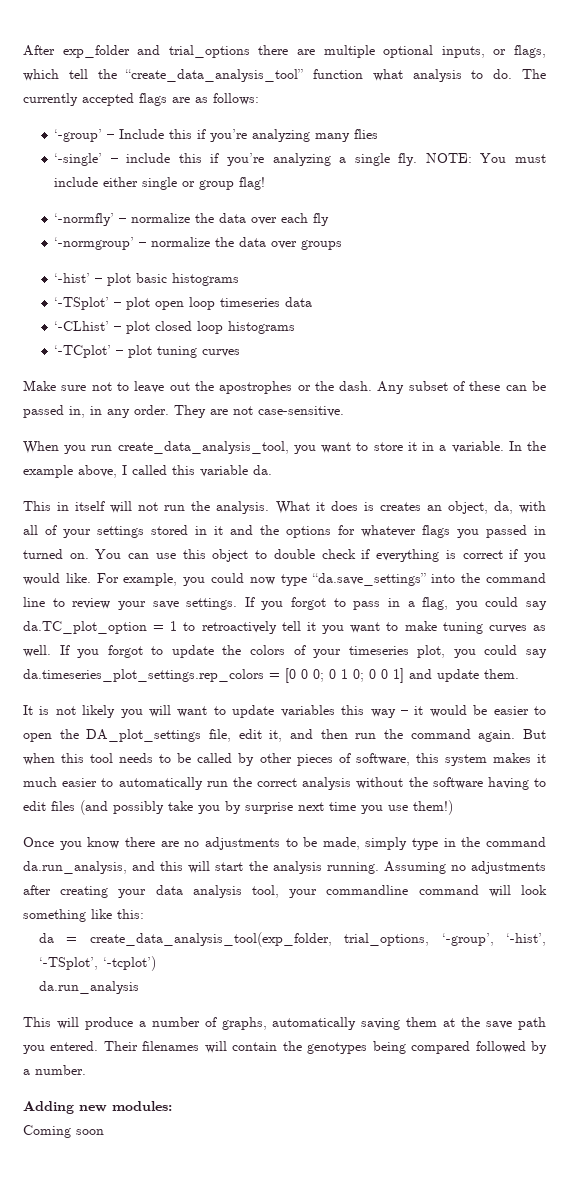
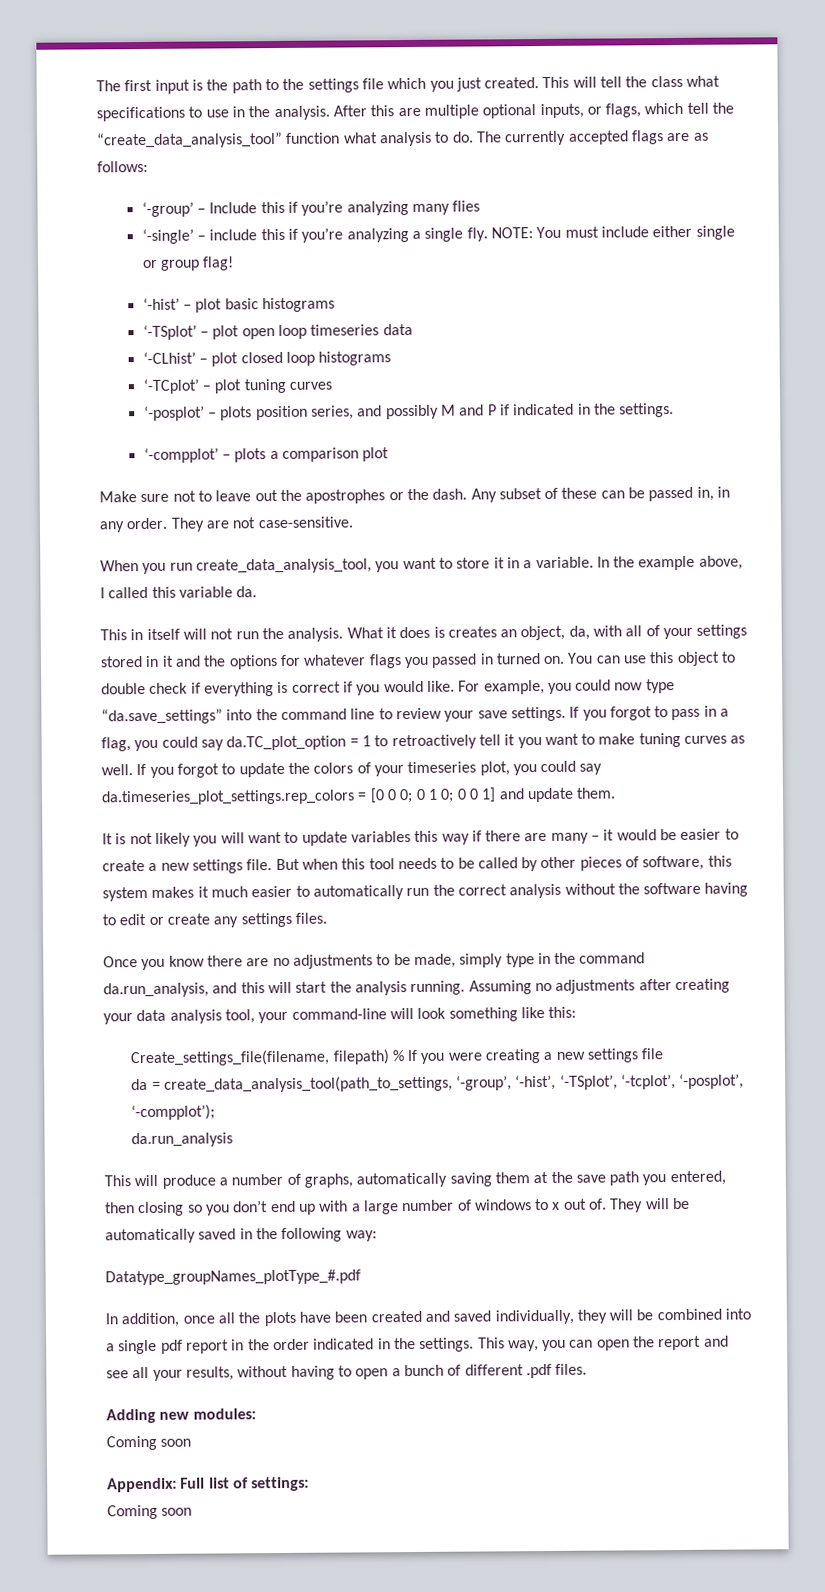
- After exp_folder and trial_options there are multiple optional inputs, or flags, which tell the “create_data_analysis_tool” function what analysis to do.
+ The first input is the path to the settings file which you just created. This will tell the class what specifications to use in the analysis. After this are multiple optional inputs, or flags, which tell the “create_data_analysis_tool” function what analysis to do.
- ‘-normfly’ – normalize the data over each fly
- ‘-normgroup’ – normalize the data over groups
+ ‘-posplot’ – plots position series, and possibly M and P if indicated in the settings.
+ ‘-compplot’ – plots a comparison plot
- It is not likely you will want to update variables this way – it would be easier to open the DA_plot_settings file, edit it, and then run the command again.
+ It is not likely you will want to update variables this way if there are many – it would be easier to create a new settings file.
- But when this tool needs to be called by other pieces of software, this system makes it much easier to automatically run the correct analysis without the software having to edit files (and possibly take you by surprise next time you use them!)
+ But when this tool needs to be called by other pieces of software, this system makes it much easier to automatically run the correct analysis without the software having to edit or create any settings files.
- Assuming no adjustments after creating your data analysis tool, your commandline command will look something like this:
+ Assuming no adjustments after creating your data analysis tool, your command-line will look something like this:
+ Create_settings_file(filename, filepath) % If you were creating a new settings file
- da = create_data_analysis_tool(exp_folder, trial_options, ‘-group’, ‘-hist’, ‘-TSplot’, ‘-tcplot’)
+ da = create_data_analysis_tool(path_to_settings, ‘-group’, ‘-hist’, ‘-TSplot’, ‘-tcplot’, ‘-posplot’, ‘-compplot’);
- This will produce a number of graphs, automatically saving them at the save path you entered. Their filenames will contain the genotypes being compared followed by a number.
+ This will produce a number of graphs, automatically saving them at the save path you entered, then closing so you don’t end up with a large number of windows to x out of. They will be automatically saved in the following way:
+ Datatype_groupNames_plotType_#.pdf
+ In addition, once all the plots have been created and saved individually, they will be combined into a single pdf report in the order indicated in the settings. This way, you can open the report and see all your results, without having to open a bunch of different .pdf files.
+ Appendix: Full list of settings:
+ Coming soon

